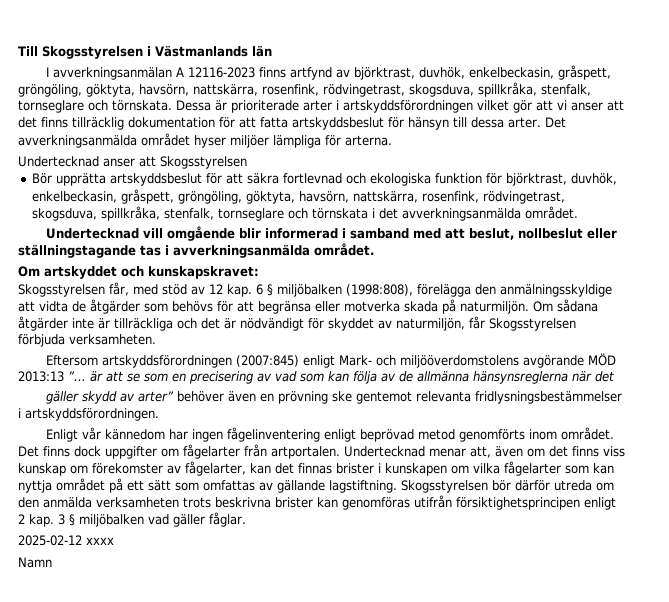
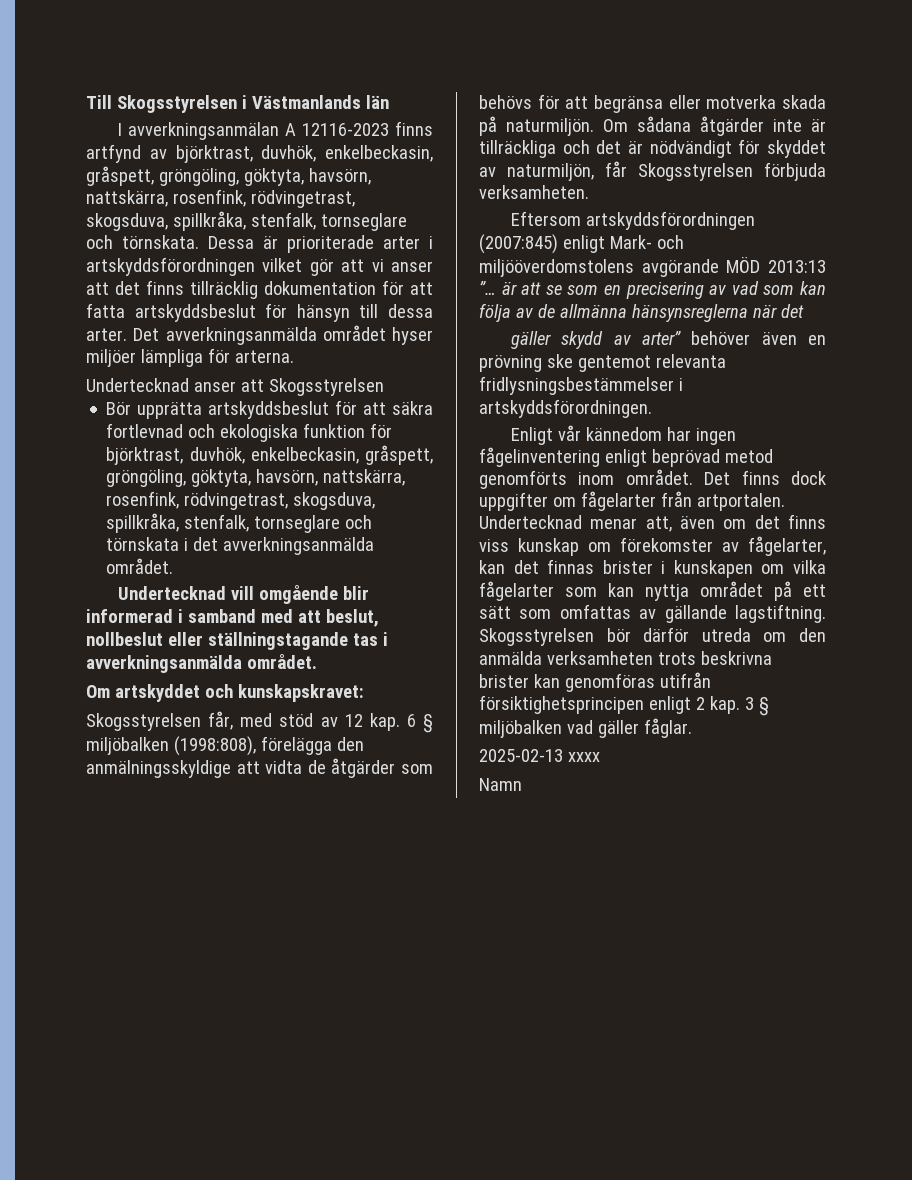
- 2025-02-12 xxxx
+ 2025-02-13 xxxx

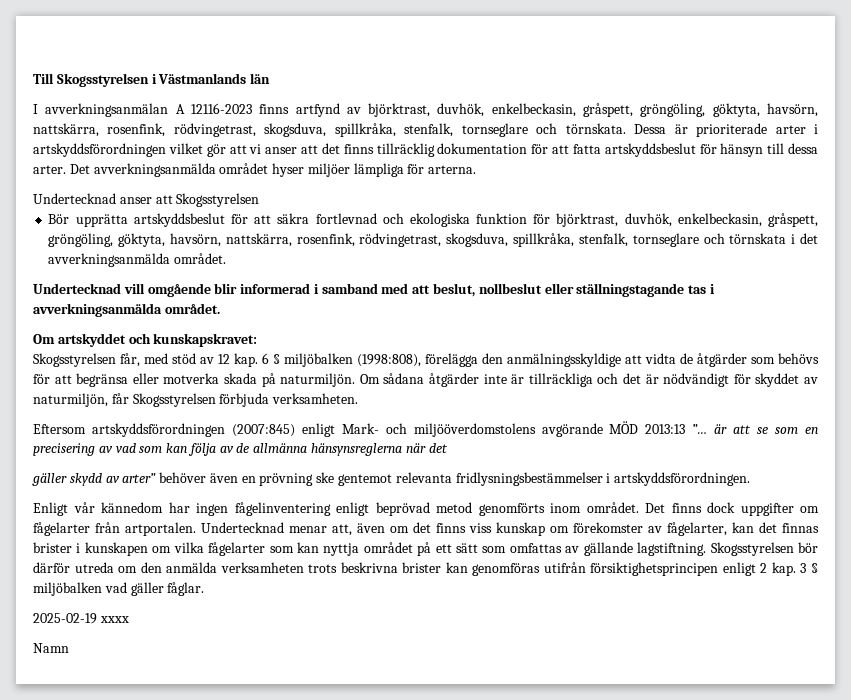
- 2025-02-13 xxxx
+ 2025-02-19 xxxx

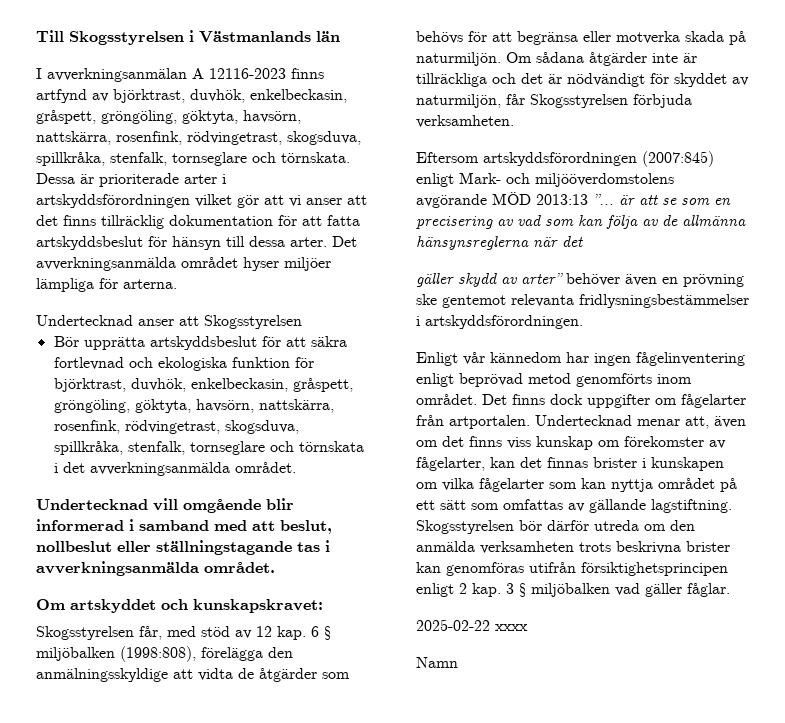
- 2025-02-19 xxxx
+ 2025-02-22 xxxx

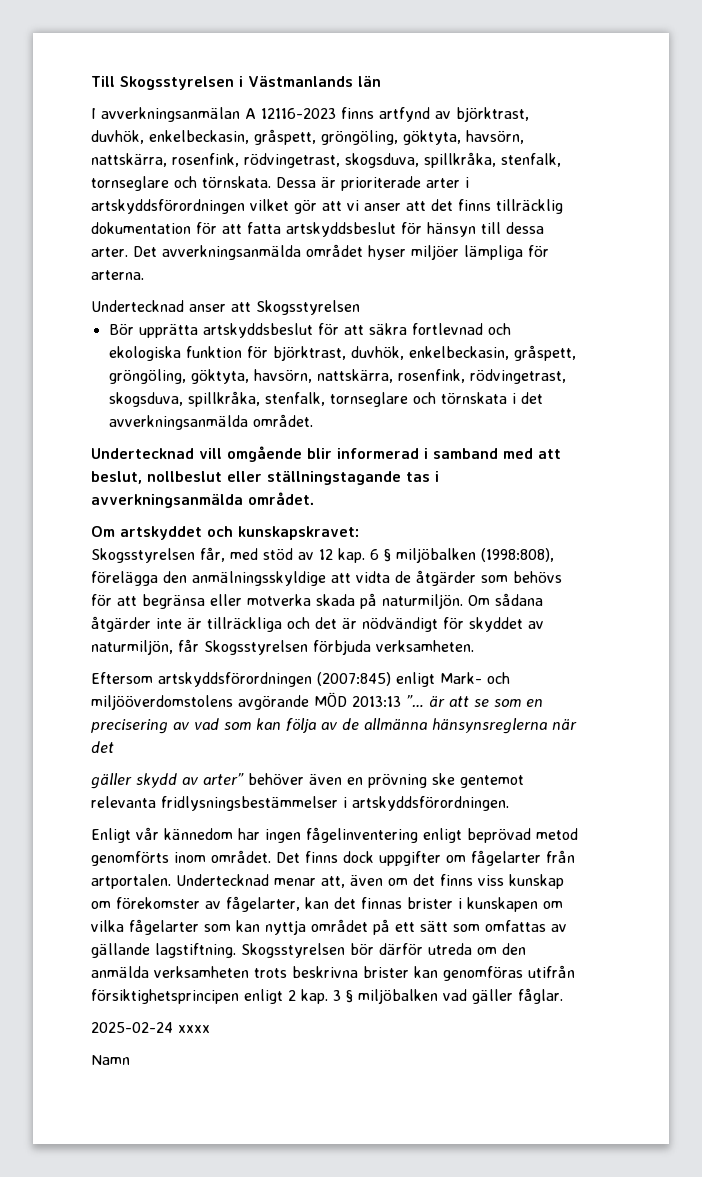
- 2025-02-22 xxxx
+ 2025-02-24 xxxx

